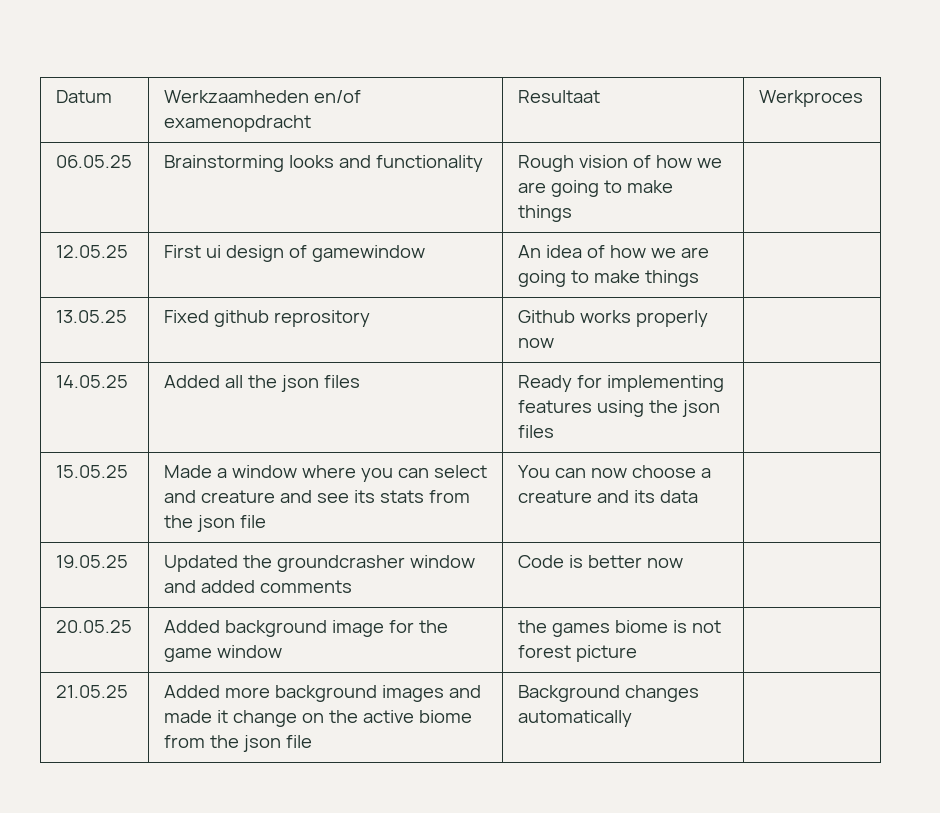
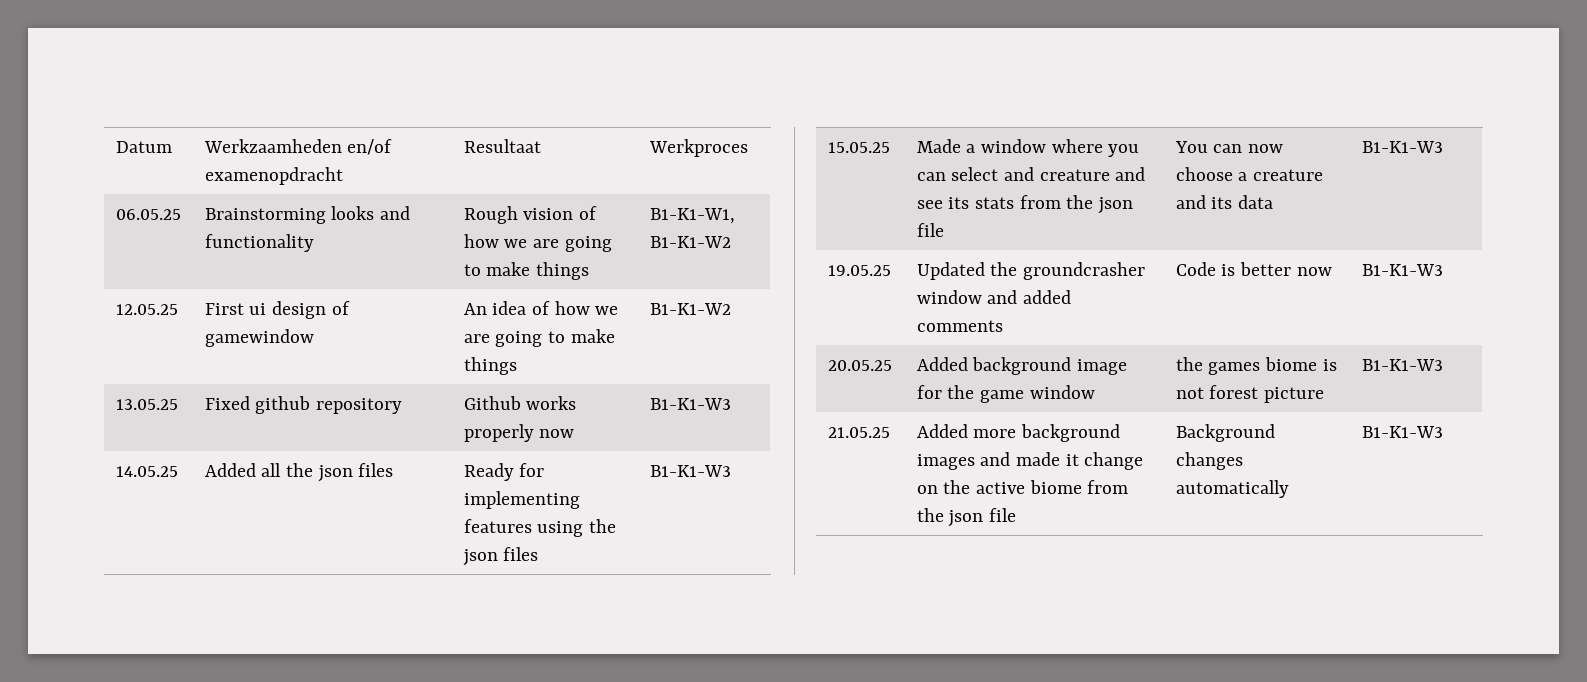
- 06.05.25 | Brainstorming looks and functionality | Rough vision of how we are going to make things |
+ 06.05.25 | Brainstorming looks and functionality | Rough vision of how we are going to make things | B1-K1-W1, B1-K1-W2
- 12.05.25 | First ui design of gamewindow | An idea of how we are going to make things |
+ 12.05.25 | First ui design of gamewindow | An idea of how we are going to make things | B1-K1-W2
- 13.05.25 | Fixed github reprository | Github works properly now |
+ 13.05.25 | Fixed github repository | Github works properly now | B1-K1-W3
- 14.05.25 | Added all the json files | Ready for implementing features using the json files |
+ 14.05.25 | Added all the json files | Ready for implementing features using the json files | B1-K1-W3
- 15.05.25 | Made a window where you can select and creature and see its stats from the json file | You can now choose a creature and its data |
+ 15.05.25 | Made a window where you can select and creature and see its stats from the json file | You can now choose a creature and its data | B1-K1-W3
- 19.05.25 | Updated the groundcrasher window and added comments | Code is better now |
+ 19.05.25 | Updated the groundcrasher window and added comments | Code is better now | B1-K1-W3
- 20.05.25 | Added background image for the game window | the games biome is not forest picture |
+ 20.05.25 | Added background image for the game window | the games biome is not forest picture | B1-K1-W3
- 21.05.25 | Added more background images and made it change on the active biome from the json file | Background changes automatically |
+ 21.05.25 | Added more background images and made it change on the active biome from the json file | Background changes automatically | B1-K1-W3

